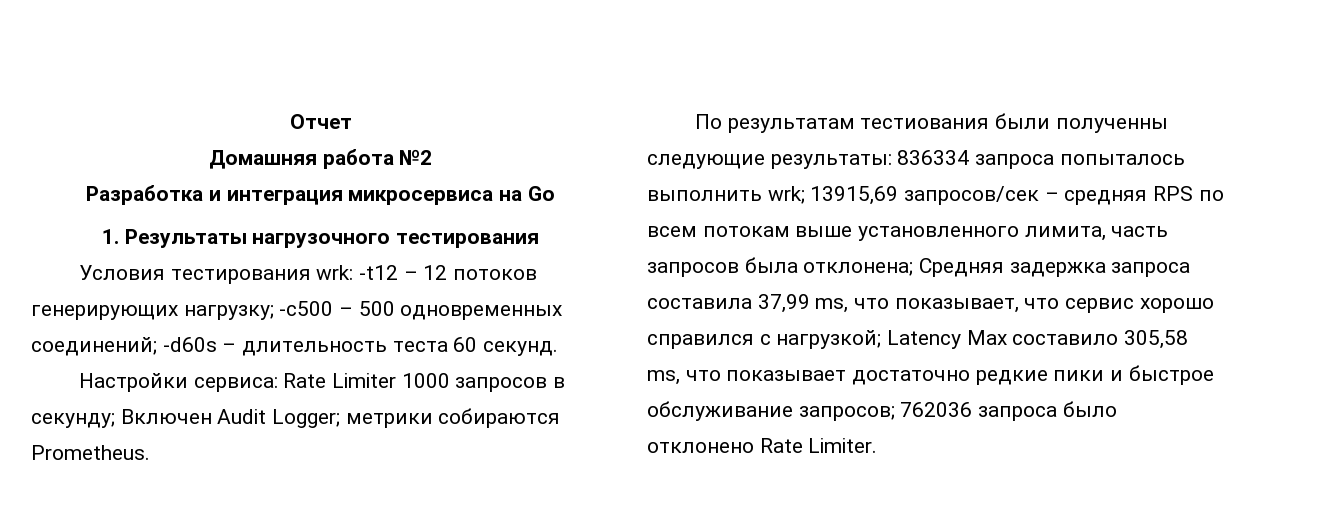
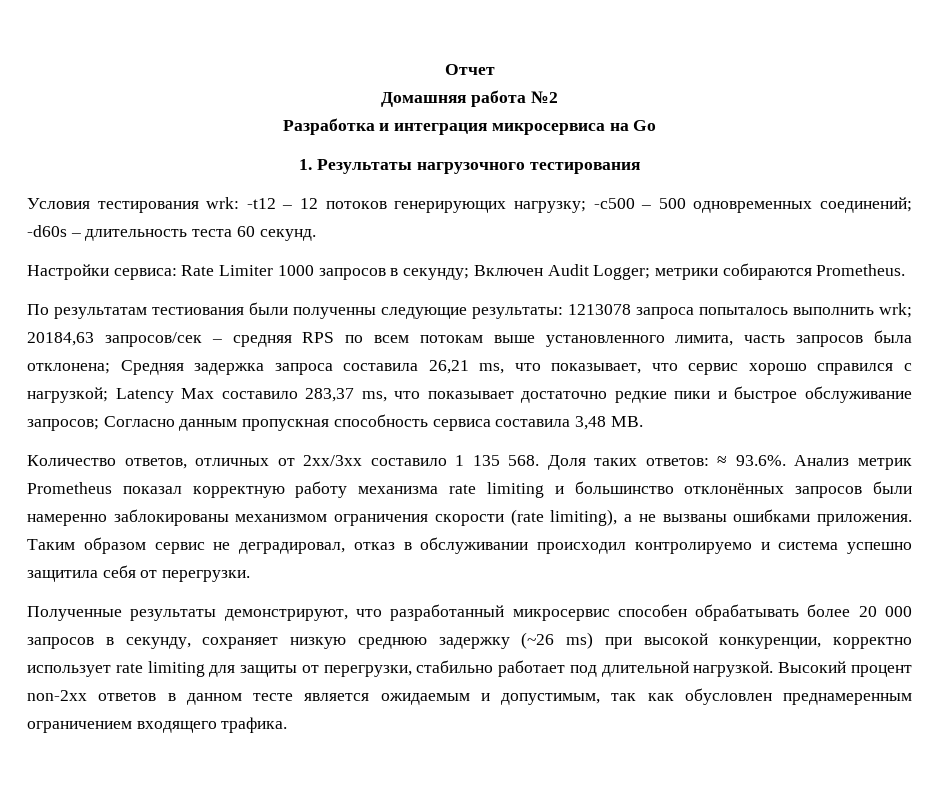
- По результатам тестиования были полученны следующие результаты: 836334 запроса попыталось выполнить wrk; 13915,69 запросов/сек – средняя RPS по всем потокам выше установленного лимита, часть запросов была отклонена; Средняя задержка запроса составила 37,99 ms, что показывает, что сервис хорошо справился с нагрузкой; Latency Max составило 305,58 ms, что показывает достаточно редкие пики и быстрое обслуживание запросов; 762036 запроса было отклонено Rate Limiter.
+ По результатам тестиования были полученны следующие результаты: 1213078 запроса попыталось выполнить wrk; 20184,63 запросов/сек – средняя RPS по всем потокам выше установленного лимита, часть запросов была отклонена; Средняя задержка запроса составила 26,21 ms, что показывает, что сервис хорошо справился с нагрузкой; Latency Max составило 283,37 ms, что показывает достаточно редкие пики и быстрое обслуживание запросов; Согласно данным пропускная способность сервиса составила 3,48 MB.
+ Количество ответов, отличных от 2xx/3xx составило 1 135 568. Доля таких ответов: ≈ 93.6%. Анализ метрик Prometheus показал корректную работу механизма rate limiting и большинство отклонённых запросов были намеренно заблокированы механизмом ограничения скорости (rate limiting), а не вызваны ошибками приложения. Таким образом сервис не деградировал, отказ в обслуживании происходил контролируемо и система успешно защитила себя от перегрузки.
+ Полученные результаты демонстрируют, что разработанный микросервис способен обрабатывать более 20 000 запросов в секунду, сохраняет низкую среднюю задержку (~26 ms) при высокой конкуренции, корректно использует rate limiting для защиты от перегрузки, стабильно работает под длительной нагрузкой. Высокий процент non-2xx ответов в данном тесте является ожидаемым и допустимым, так как обусловлен преднамеренным ограничением входящего трафика.

